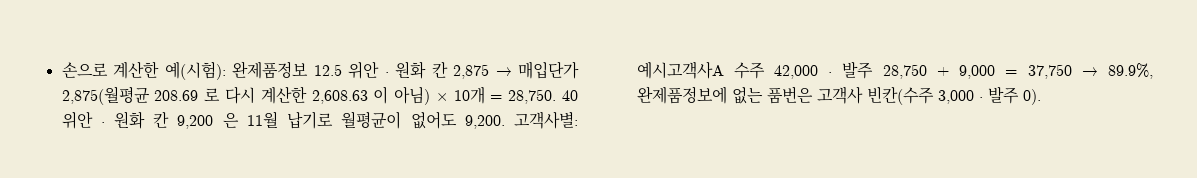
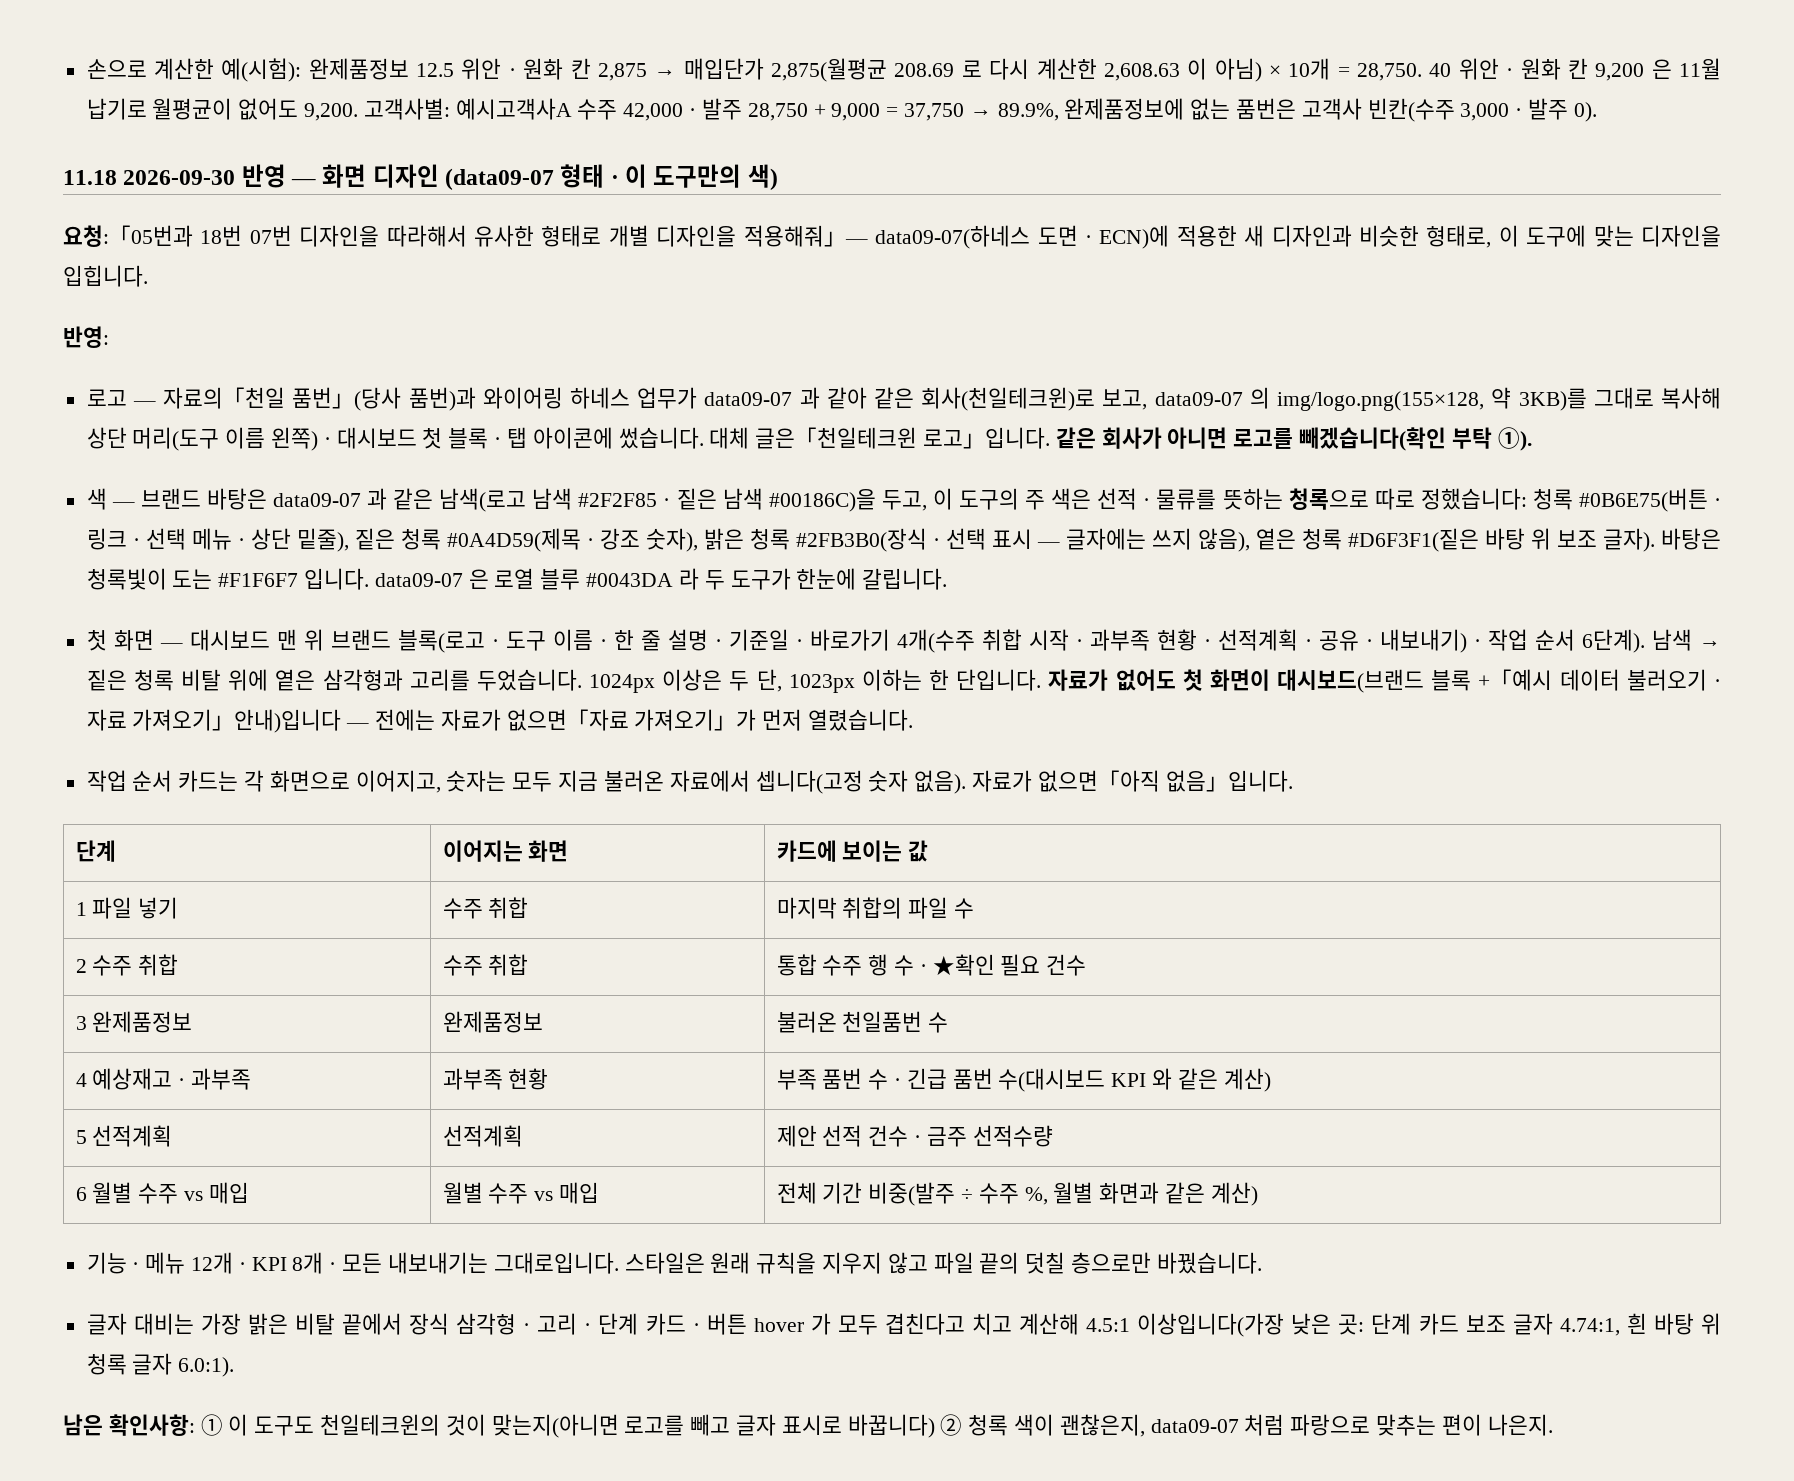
+ 11.18 2026-09-30 반영 — 화면 디자인 (data09-07 형태 · 이 도구만의 색)
+ 요청:「05번과 18번 07번 디자인을 따라해서 유사한 형태로 개별 디자인을 적용해줘」— data09-07(하네스 도면 · ECN)에 적용한 새 디자인과 비슷한 형태로, 이 도구에 맞는 디자인을 입힙니다.
+ 반영:
+ 로고 — 자료의「천일 품번」(당사 품번)과 와이어링 하네스 업무가 data09-07 과 같아 같은 회사(천일테크윈)로 보고, data09-07 의 img/logo.png(155×128, 약 3KB)를 그대로 복사해 상단 머리(도구 이름 왼쪽) · 대시보드 첫 블록 · 탭 아이콘에 썼습니다. 대체 글은「천일테크윈 로고」입니다. 같은 회사가 아니면 로고를 빼겠습니다(확인 부탁 ①).
+ 색 — 브랜드 바탕은 data09-07 과 같은 남색(로고 남색 #2F2F85 · 짙은 남색 #00186C)을 두고, 이 도구의 주 색은 선적 · 물류를 뜻하는 청록으로 따로 정했습니다: 청록 #0B6E75(버튼 · 링크 · 선택 메뉴 · 상단 밑줄), 짙은 청록 #0A4D59(제목 · 강조 숫자), 밝은 청록 #2FB3B0(장식 · 선택 표시 — 글자에는 쓰지 않음), 옅은 청록 #D6F3F1(짙은 바탕 위 보조 글자). 바탕은 청록빛이 도는 #F1F6F7 입니다. data09-07 은 로열 블루 #0043DA 라 두 도구가 한눈에 갈립니다.
+ 첫 화면 — 대시보드 맨 위 브랜드 블록(로고 · 도구 이름 · 한 줄 설명 · 기준일 · 바로가기 4개(수주 취합 시작 · 과부족 현황 · 선적계획 · 공유 · 내보내기) · 작업 순서 6단계). 남색 → 짙은 청록 비탈 위에 옅은 삼각형과 고리를 두었습니다. 1024px 이상은 두 단, 1023px 이하는 한 단입니다. 자료가 없어도 첫 화면이 대시보드(브랜드 블록 +「예시 데이터 불러오기 · 자료 가져오기」안내)입니다 — 전에는 자료가 없으면「자료 가져오기」가 먼저 열렸습니다.
+ 작업 순서 카드는 각 화면으로 이어지고, 숫자는 모두 지금 불러온 자료에서 셉니다(고정 숫자 없음). 자료가 없으면「아직 없음」입니다.
+ 단계 | 이어지는 화면 | 카드에 보이는 값
+ 1 파일 넣기 | 수주 취합 | 마지막 취합의 파일 수
+ 2 수주 취합 | 수주 취합 | 통합 수주 행 수 · ★확인 필요 건수
+ 3 완제품정보 | 완제품정보 | 불러온 천일품번 수
+ 4 예상재고 · 과부족 | 과부족 현황 | 부족 품번 수 · 긴급 품번 수(대시보드 KPI 와 같은 계산)
+ 5 선적계획 | 선적계획 | 제안 선적 건수 · 금주 선적수량
+ 6 월별 수주 vs 매입 | 월별 수주 vs 매입 | 전체 기간 비중(발주 ÷ 수주 %, 월별 화면과 같은 계산)
+ 기능 · 메뉴 12개 · KPI 8개 · 모든 내보내기는 그대로입니다. 스타일은 원래 규칙을 지우지 않고 파일 끝의 덧칠 층으로만 바꿨습니다.
+ 글자 대비는 가장 밝은 비탈 끝에서 장식 삼각형 · 고리 · 단계 카드 · 버튼 hover 가 모두 겹친다고 치고 계산해 4.5:1 이상입니다(가장 낮은 곳: 단계 카드 보조 글자 4.74:1, 흰 바탕 위 청록 글자 6.0:1).
+ 남은 확인사항: ① 이 도구도 천일테크윈의 것이 맞는지(아니면 로고를 빼고 글자 표시로 바꿉니다) ② 청록 색이 괜찮은지, data09-07 처럼 파랑으로 맞추는 편이 나은지.

